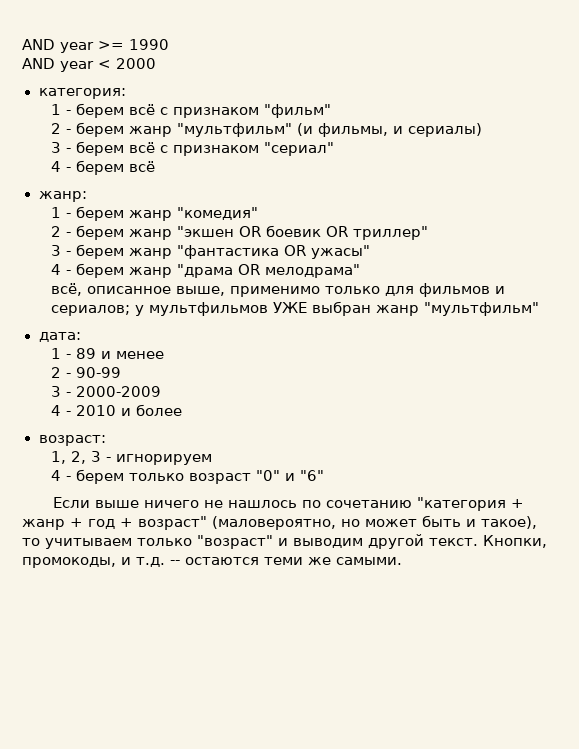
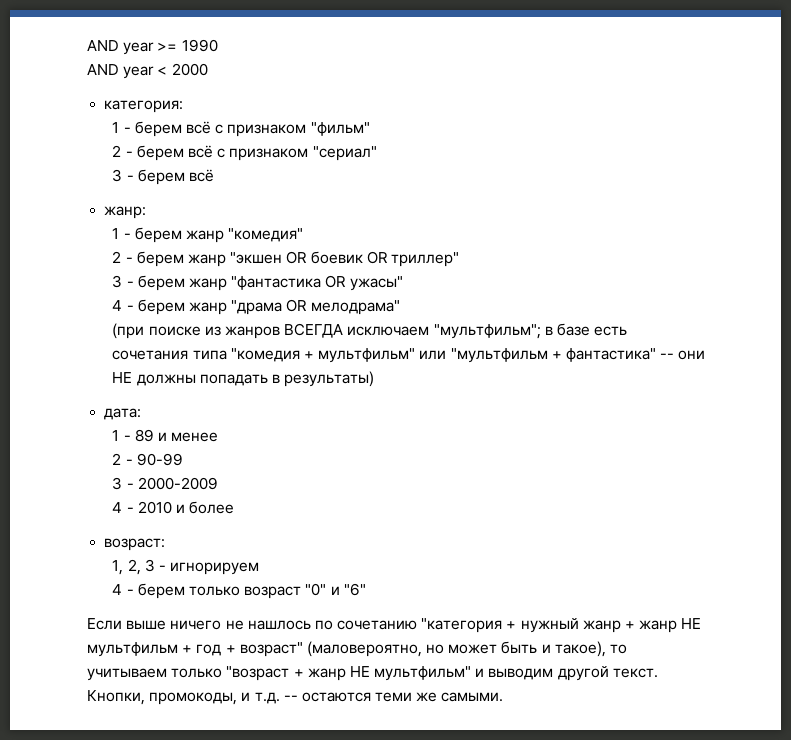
- 2 - берем жанр "мультфильм" (и фильмы, и сериалы)
- 3 - берем всё с признаком "сериал"
+ 2 - берем всё с признаком "сериал"
- 4 - берем всё
+ 3 - берем всё
- всё, описанное выше, применимо только для фильмов и сериалов; у мультфильмов УЖЕ выбран жанр "мультфильм"
+ (при поиске из жанров ВСЕГДА исключаем "мультфильм"; в базе есть сочетания типа "комедия + мультфильм" или "мультфильм + фантастика" -- они НЕ должны попадать в результаты)
- Если выше ничего не нашлось по сочетанию "категория + жанр + год + возраст" (маловероятно, но может быть и такое), то учитываем только "возраст" и выводим другой текст.
+ Если выше ничего не нашлось по сочетанию "категория + нужный жанр + жанр НЕ мультфильм + год + возраст" (маловероятно, но может быть и такое), то учитываем только "возраст + жанр НЕ мультфильм" и выводим другой текст.

